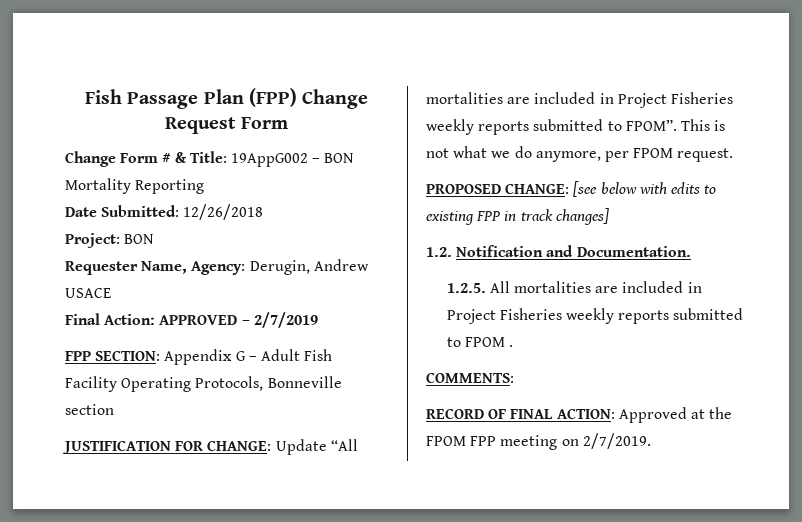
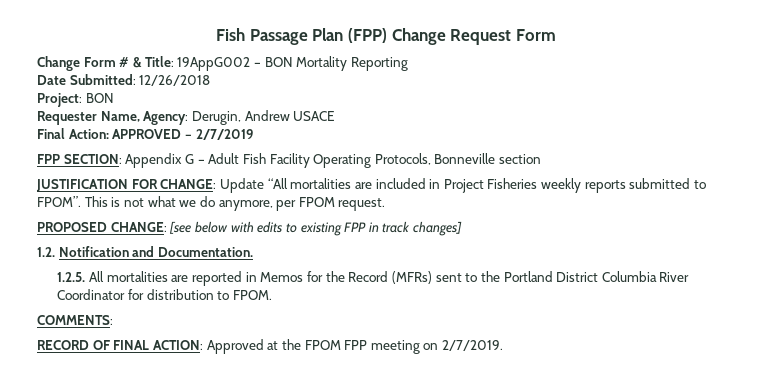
- 1.2.5. All mortalities are included in Project Fisheries weekly reports submitted to FPOM .
+ 1.2.5. All mortalities are reported in Memos for the Record (MFRs) sent to the Portland District Columbia River Coordinator for distribution to FPOM.

